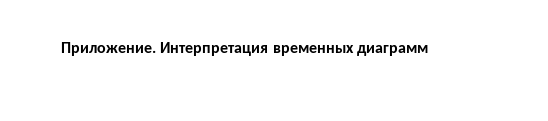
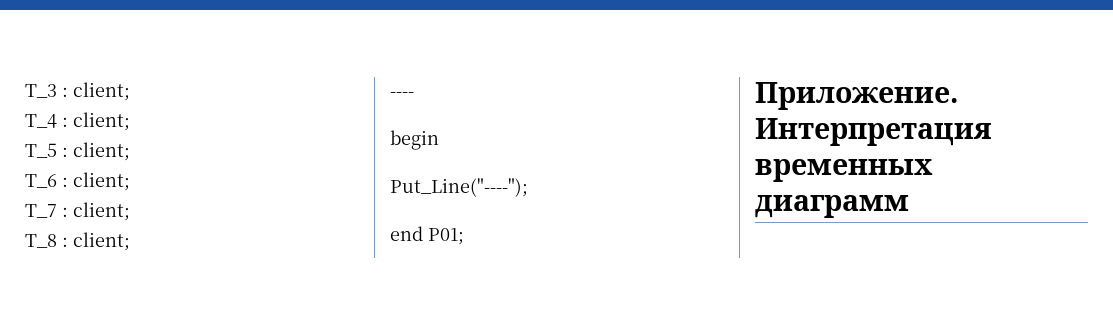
+ T_3 : client;
+ T_4 : client;
+ T_5 : client;
+ T_6 : client;
+ T_7 : client;
+ T_8 : client;
+ ----
+ begin
+ Put_Line("----");
+ end P01;

